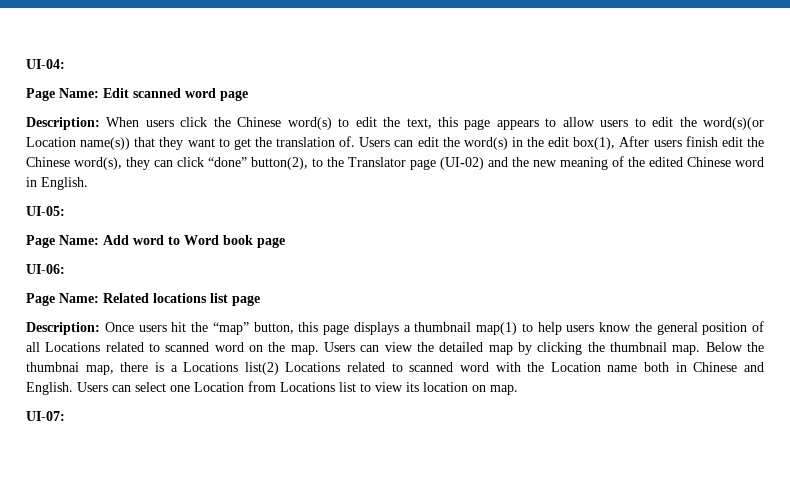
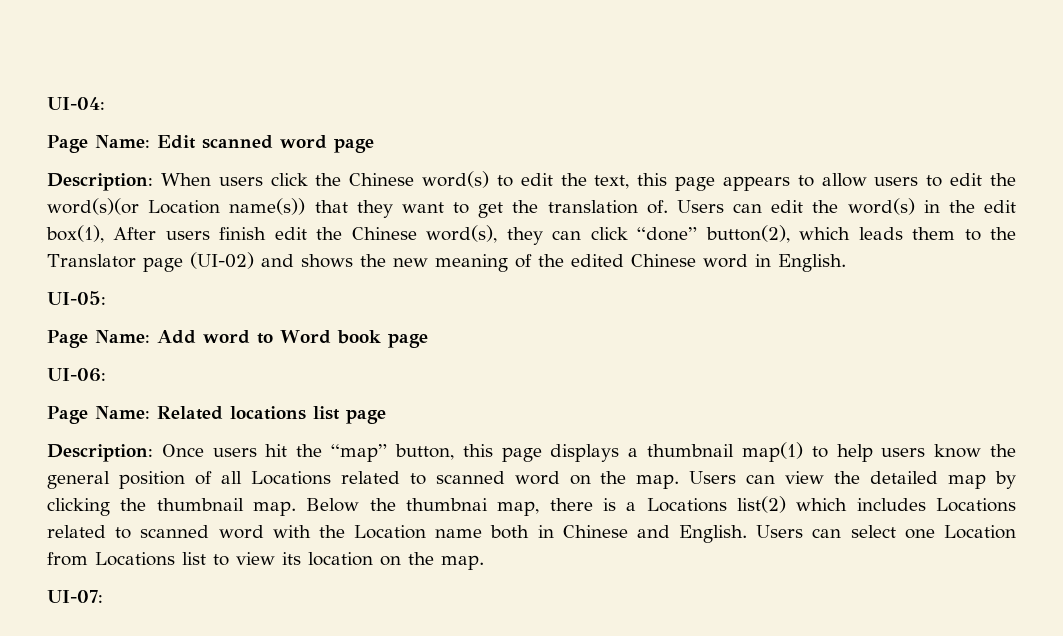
- Users can edit the word(s) in the edit box(1), After users finish edit the Chinese word(s), they can click “done” button(2), to the Translator page (UI-02) and the new meaning of the edited Chinese word in English.
+ Users can edit the word(s) in the edit box(1), After users finish edit the Chinese word(s), they can click “done” button(2), which leads them to the Translator page (UI-02) and shows the new meaning of the edited Chinese word in English.
- Below the thumbnai map, there is a Locations list(2) Locations related to scanned word with the Location name both in Chinese and English.
+ Below the thumbnai map, there is a Locations list(2) which includes Locations related to scanned word with the Location name both in Chinese and English.
- Users can select one Location from Locations list to view its location on map.
+ Users can select one Location from Locations list to view its location on the map.

